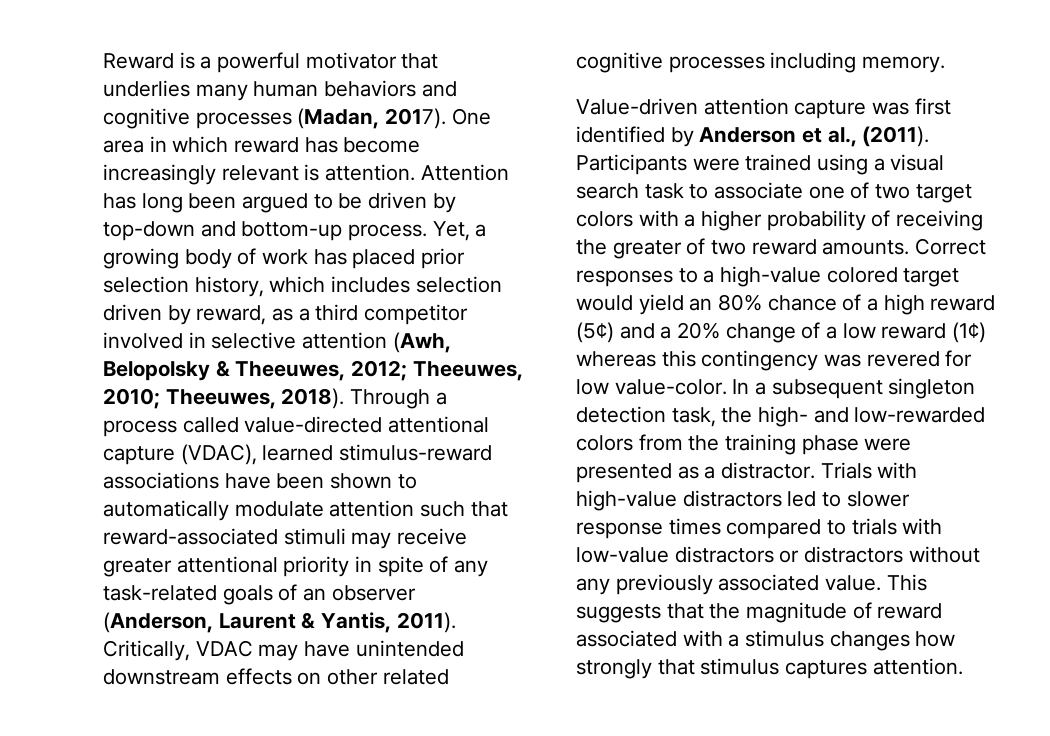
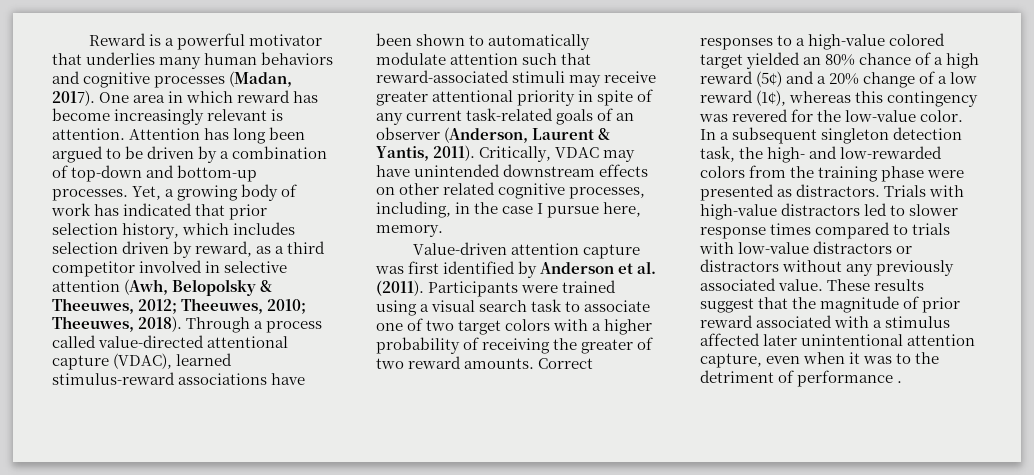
- Attention has long been argued to be driven by top-down and bottom-up process.
+ Attention has long been argued to be driven by a combination of top-down and bottom-up processes.
- Yet, a growing body of work has placed prior selection history, which includes selection driven by reward, as a third competitor involved in selective attention (Awh, Belopolsky & Theeuwes, 2012; Theeuwes, 2010; Theeuwes, 2018).
+ Yet, a growing body of work has indicated that prior selection history, which includes selection driven by reward, as a third competitor involved in selective attention (Awh, Belopolsky & Theeuwes, 2012; Theeuwes, 2010; Theeuwes, 2018).
- Through a process called value-directed attentional capture (VDAC), learned stimulus-reward associations have been shown to automatically modulate attention such that reward-associated stimuli may receive greater attentional priority in spite of any task-related goals of an observer (Anderson, Laurent & Yantis, 2011).
+ Through a process called value-directed attentional capture (VDAC), learned stimulus-reward associations have been shown to automatically modulate attention such that reward-associated stimuli may receive greater attentional priority in spite of any current task-related goals of an observer (Anderson, Laurent & Yantis, 2011).
- Critically, VDAC may have unintended downstream effects on other related cognitive processes including memory.
+ Critically, VDAC may have unintended downstream effects on other related cognitive processes, including, in the case I pursue here, memory.
- Value-driven attention capture was first identified by Anderson et al., (2011).
+ Value-driven attention capture was first identified by Anderson et al. (2011).
- Correct responses to a high-value colored target would yield an 80% chance of a high reward (5¢) and a 20% change of a low reward (1¢) whereas this contingency was revered for low value-color.
+ Correct responses to a high-value colored target yielded an 80% chance of a high reward (5¢) and a 20% change of a low reward (1¢), whereas this contingency was revered for the low-value color.
- In a subsequent singleton detection task, the high- and low-rewarded colors from the training phase were presented as a distractor.
+ In a subsequent singleton detection task, the high- and low-rewarded colors from the training phase were presented as distractors.
- This suggests that the magnitude of reward associated with a stimulus changes how strongly that stimulus captures attention.
+ These results suggest that the magnitude of prior reward associated with a stimulus affected later unintentional attention capture, even when it was to the detriment of performance .

